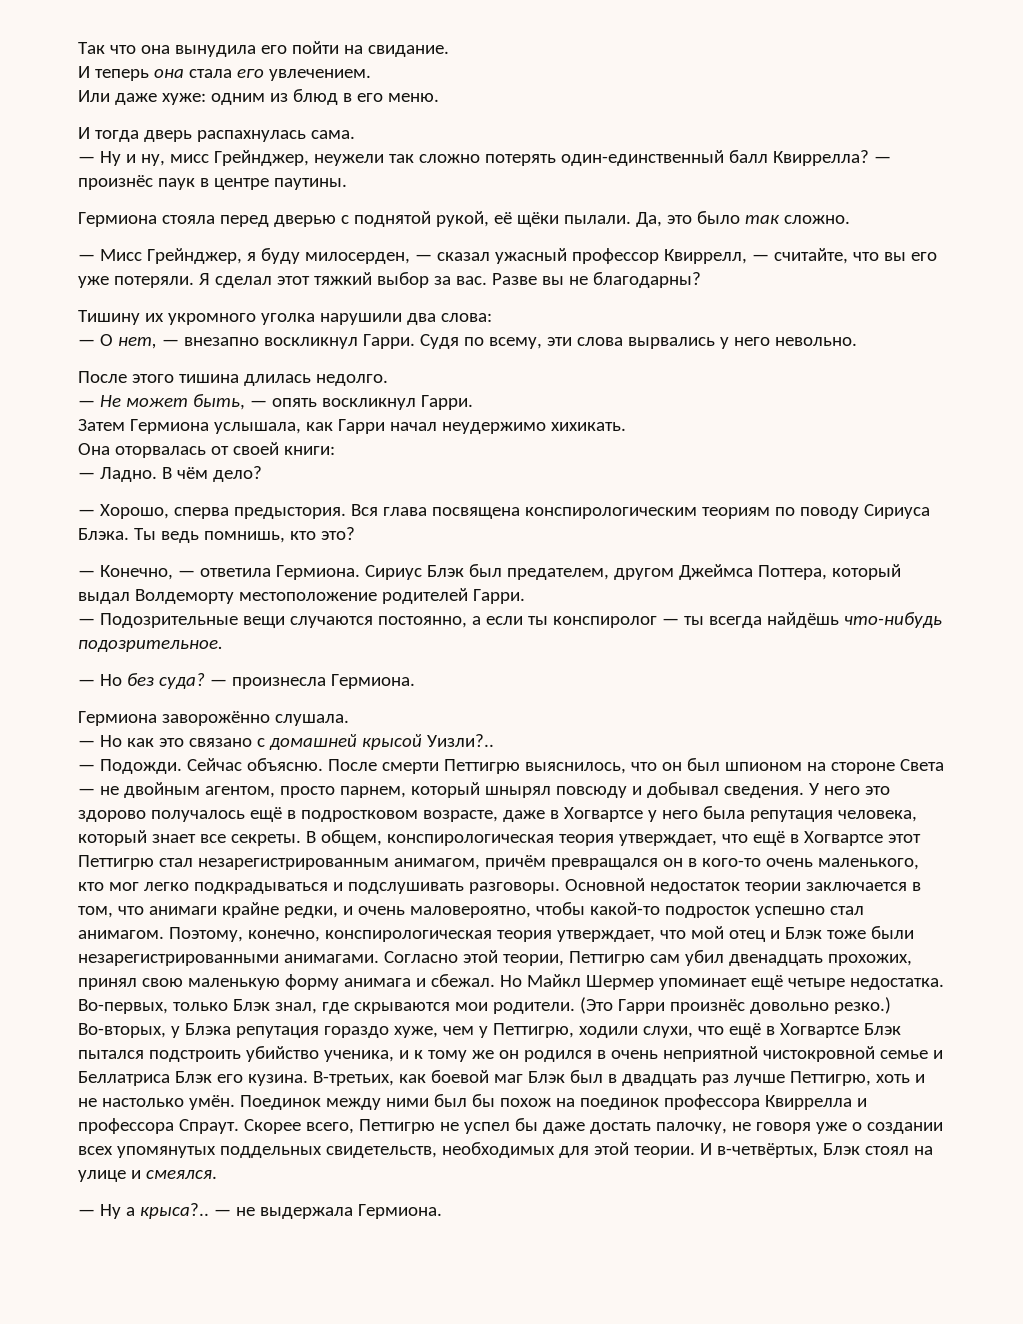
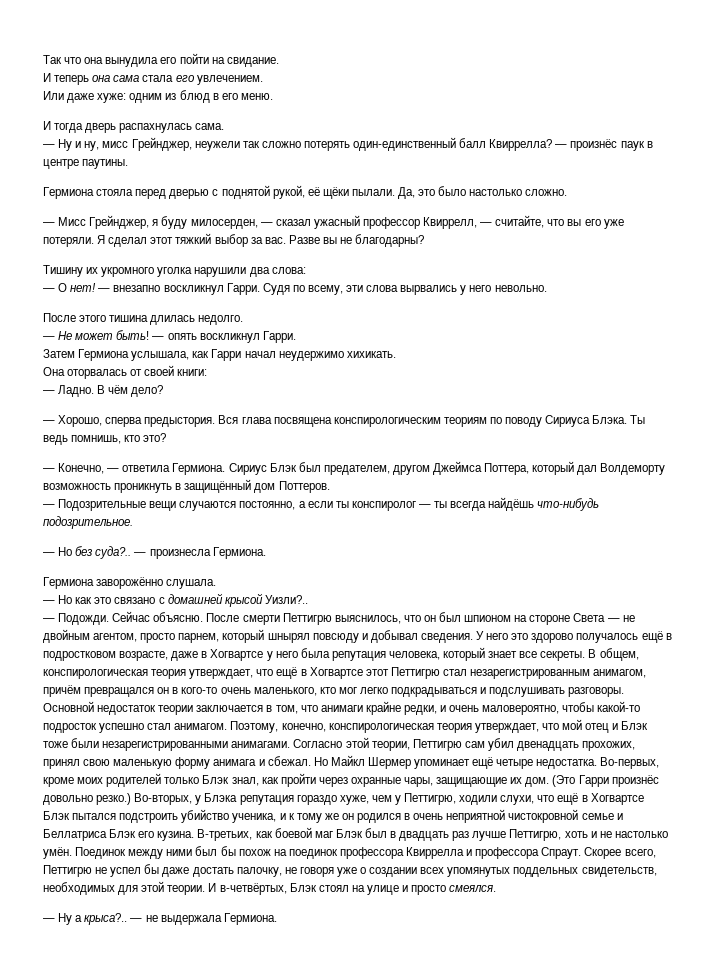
- И теперь она стала его увлечением.
+ И теперь она сама стала его увлечением.
- Да, это было так сложно.
+ Да, это было настолько сложно.
- — О нет, — внезапно воскликнул Гарри.
+ — О нет! — внезапно воскликнул Гарри.
- — Не может быть, — опять воскликнул Гарри.
+ — Не может быть! — опять воскликнул Гарри.
- Сириус Блэк был предателем, другом Джеймса Поттера, который выдал Волдеморту местоположение родителей Гарри.
+ Сириус Блэк был предателем, другом Джеймса Поттера, который дал Волдеморту возможность проникнуть в защищённый дом Поттеров.
- — Но без суда?
+ — Но без суда?..
- Во-первых, только Блэк знал, где скрываются мои родители.
+ Во-первых, кроме моих родителей только Блэк знал, как пройти через охранные чары, защищающие их дом.
- И в-четвёртых, Блэк стоял на улице и смеялся.
+ И в-четвёртых, Блэк стоял на улице и просто смеялся.

